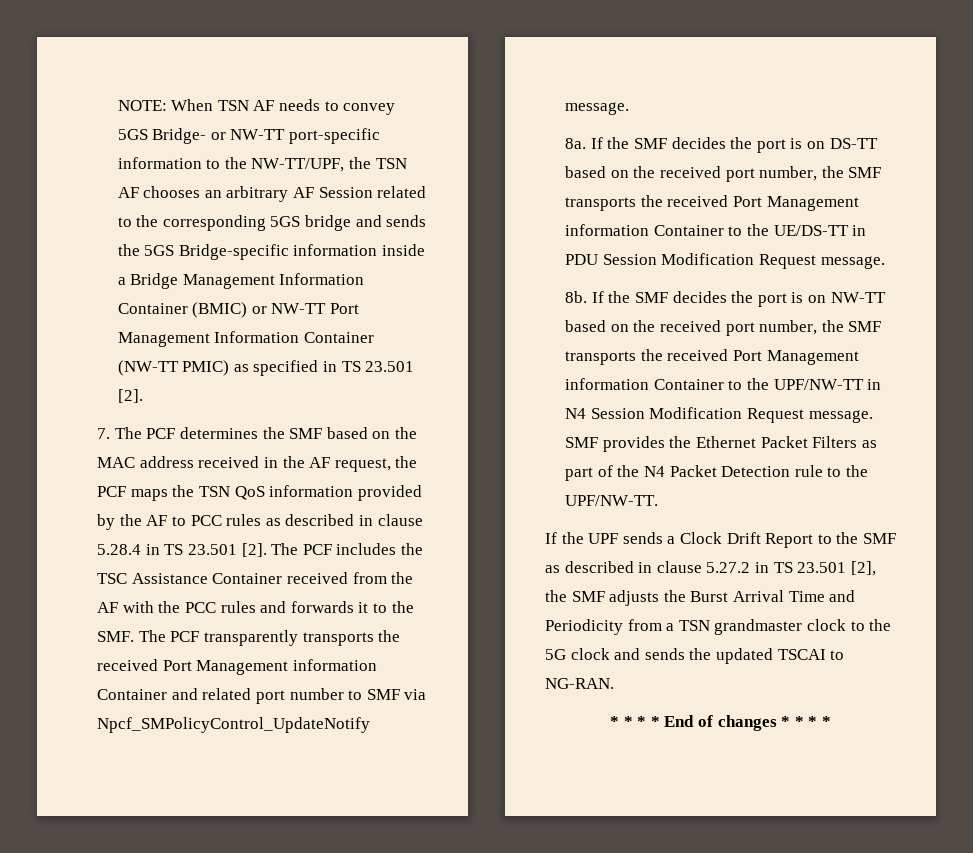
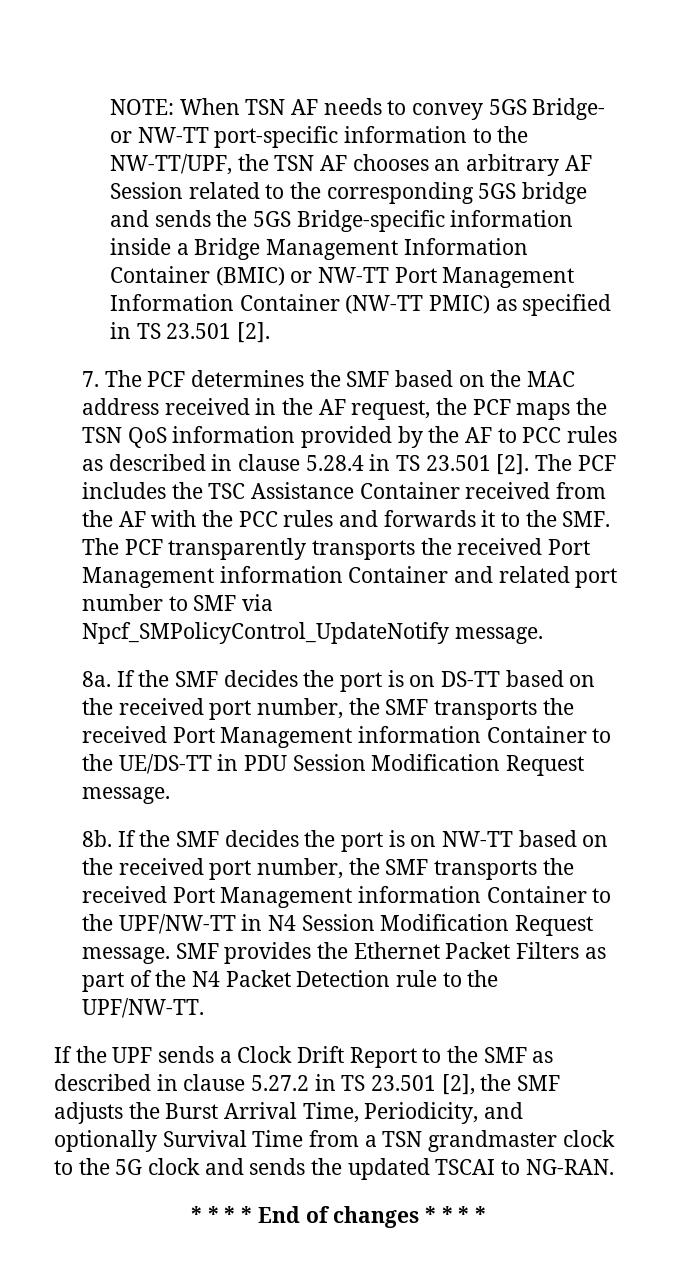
- If the UPF sends a Clock Drift Report to the SMF as described in clause 5.27.2 in TS 23.501 [2], the SMF adjusts the Burst Arrival Time and Periodicity from a TSN grandmaster clock to the 5G clock and sends the updated TSCAI to NG-RAN.
+ If the UPF sends a Clock Drift Report to the SMF as described in clause 5.27.2 in TS 23.501 [2], the SMF adjusts the Burst Arrival Time, Periodicity, and optionally Survival Time from a TSN grandmaster clock to the 5G clock and sends the updated TSCAI to NG-RAN.

